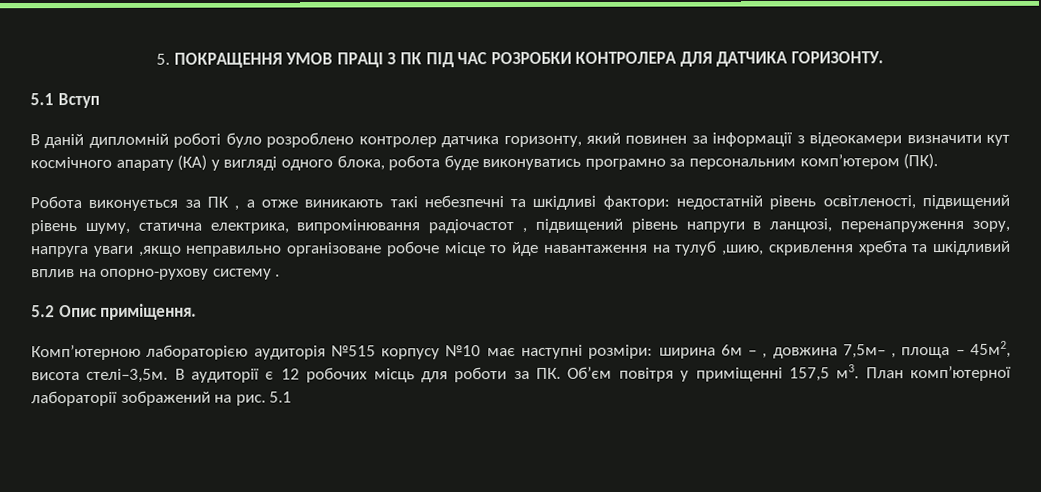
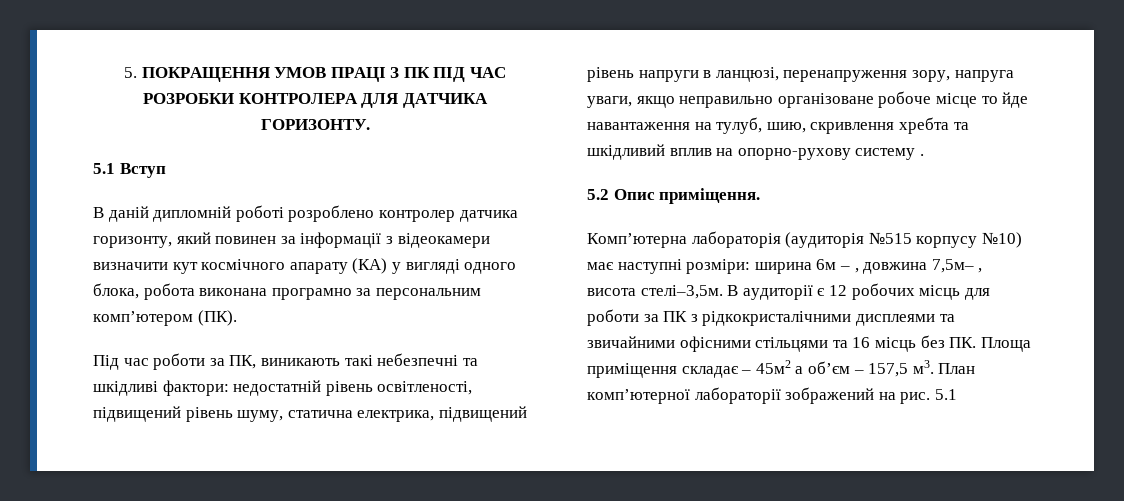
- В даній дипломній роботі було розроблено контролер датчика горизонту, який повинен за інформації з відеокамери визначити кут космічного апарату (КА) у вигляді одного блока, робота буде виконуватись програмно за персональним комп’ютером (ПК).
+ В даній дипломній роботі розроблено контролер датчика горизонту, який повинен за інформації з відеокамери визначити кут космічного апарату (КА) у вигляді одного блока, робота виконана програмно за персональним комп’ютером (ПК).
- Робота виконується за ПК , а отже виникають такі небезпечні та шкідливі фактори: недостатній рівень освітленості, підвищений рівень шуму, статична електрика, випромінювання радіочастот , підвищений рівень напруги в ланцюзі, перенапруження зору, напруга уваги ,якщо неправильно організоване робоче місце то йде навантаження на тулуб ,шию, скривлення хребта та шкідливий вплив на опорно-рухову систему .
+ Під час роботи за ПК, виникають такі небезпечні та шкідливі фактори: недостатній рівень освітленості, підвищений рівень шуму, статична електрика, підвищений рівень напруги в ланцюзі, перенапруження зору, напруга уваги, якщо неправильно організоване робоче місце то йде навантаження на тулуб, шию, скривлення хребта та шкідливий вплив на опорно-рухову систему .
- Комп’ютерною лабораторією аудиторія №515 корпусу №10 має наступні розміри: ширина 6м – , довжина 7,5м– , площа – 45м2, висота стелі–3,5м.
+ Комп’ютерна лабораторія (аудиторія №515 корпусу №10) має наступні розміри: ширина 6м – , довжина 7,5м– , висота стелі–3,5м.
- В аудиторії є 12 робочих місць для роботи за ПК. Об’єм повітря у приміщенні 157,5 м3.
+ В аудиторії є 12 робочих місць для роботи за ПК з рідкокристалічними дисплеями та звичайними офісними стільцями та 16 місць без ПК. Площа приміщення складає – 45м2 а об’єм – 157,5 м3.

